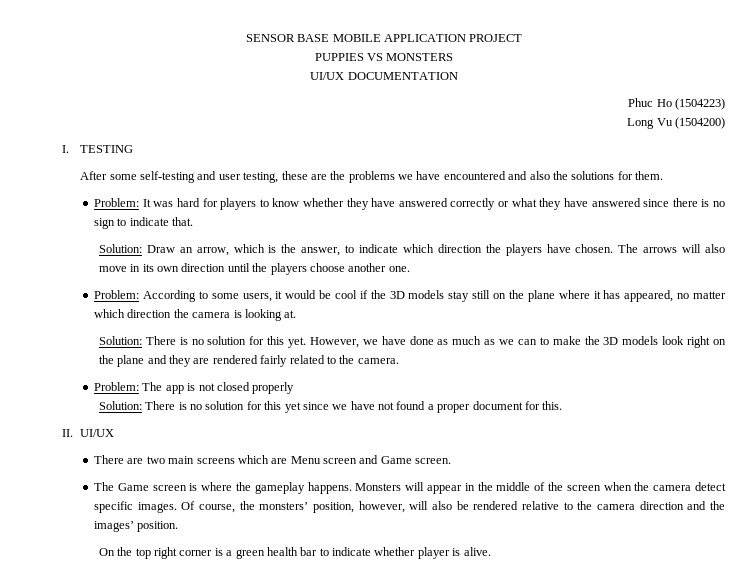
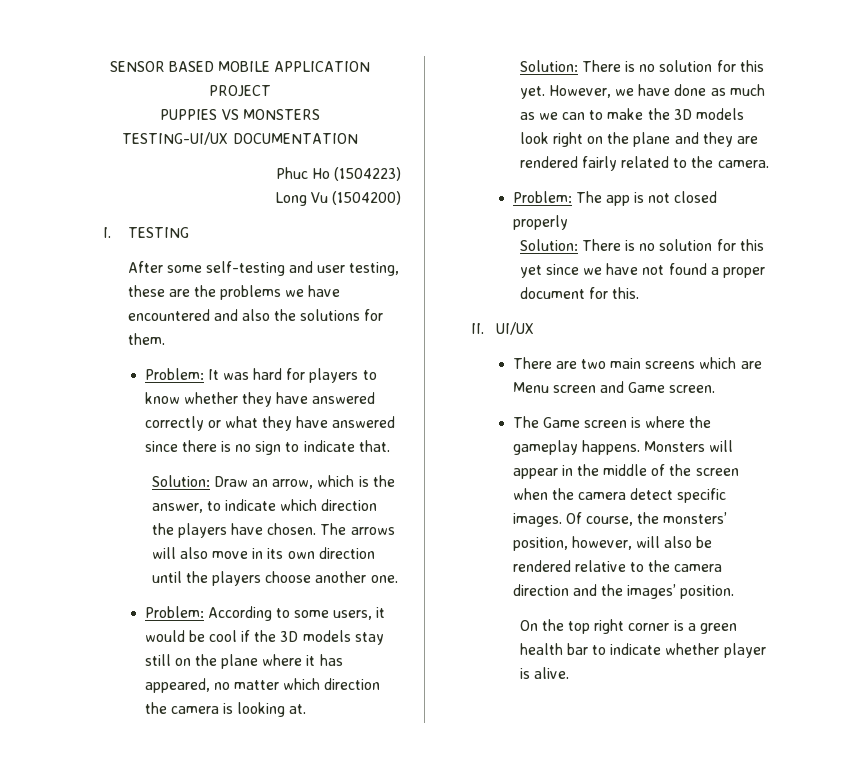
- SENSOR BASE MOBILE APPLICATION PROJECT
+ SENSOR BASED MOBILE APPLICATION PROJECT
- UI/UX DOCUMENTATION
+ TESTING-UI/UX DOCUMENTATION

